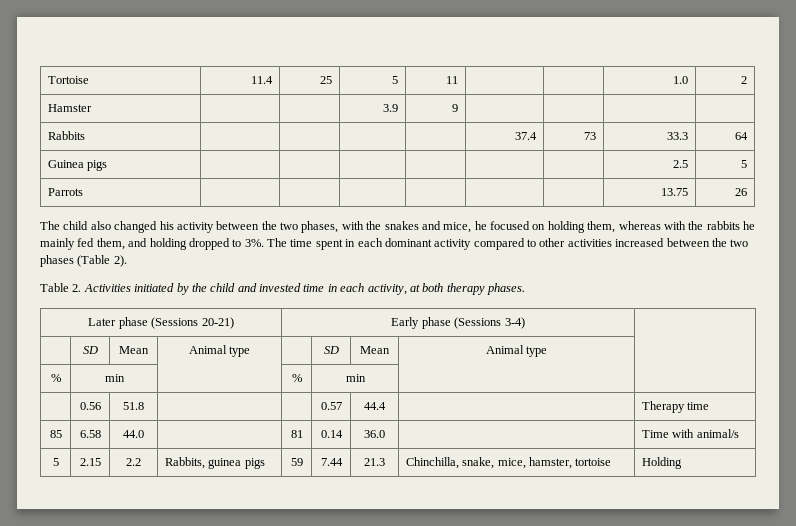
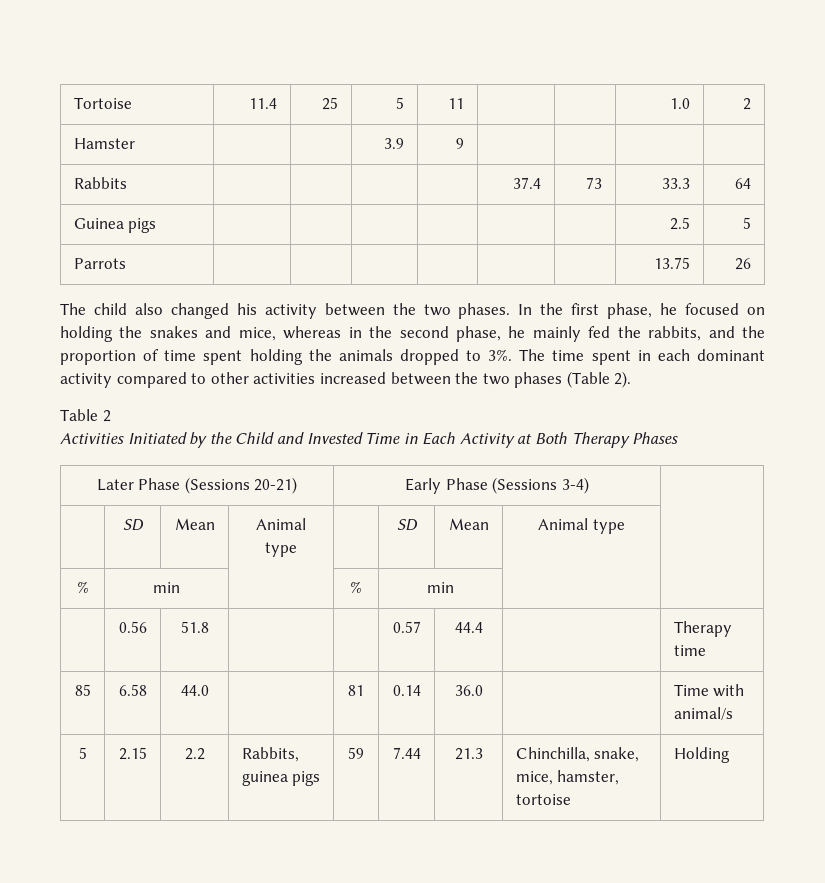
- The child also changed his activity between the two phases, with the snakes and mice, he focused on holding them, whereas with the rabbits he mainly fed them, and holding dropped to 3%.
+ The child also changed his activity between the two phases. In the first phase, he focused on holding the snakes and mice, whereas in the second phase, he mainly fed the rabbits, and the proportion of time spent holding the animals dropped to 3%.
- Table 2. Activities initiated by the child and invested time in each activity, at both therapy phases.
+ Table 2
+ Activities Initiated by the Child and Invested Time in Each Activity at Both Therapy Phases
- Later phase (Sessions 20-21) | Early phase (Sessions 3-4) |
+ Later Phase (Sessions 20-21) | Early Phase (Sessions 3-4) |

